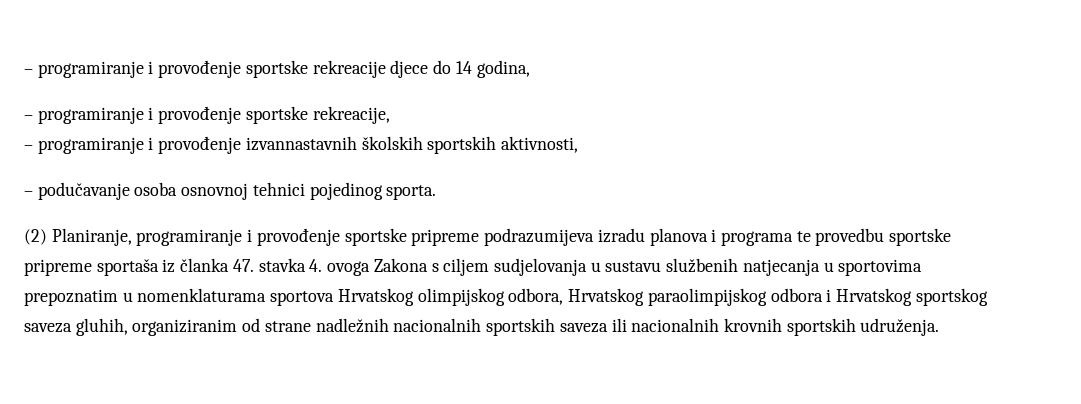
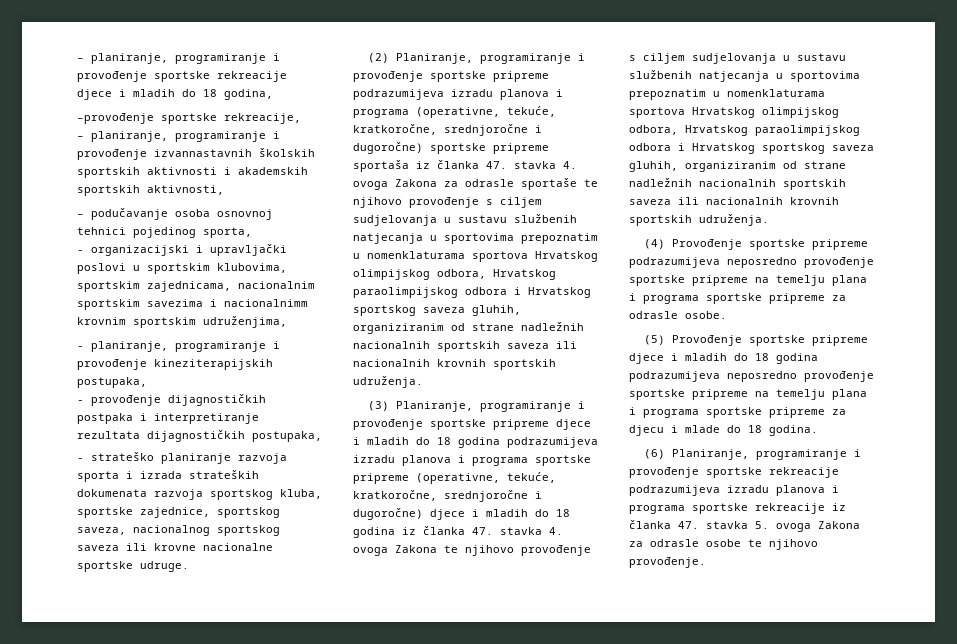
- – programiranje i provođenje sportske rekreacije djece do 14 godina,
- – programiranje i provođenje sportske rekreacije,
+ – planiranje, programiranje i provođenje sportske rekreacije djece i mladih do 18 godina,
+ –provođenje sportske rekreacije,
- – programiranje i provođenje izvannastavnih školskih sportskih aktivnosti,
+ – planiranje, programiranje i provođenje izvannastavnih školskih sportskih aktivnosti i akademskih sportskih aktivnosti,
- – podučavanje osoba osnovnoj tehnici pojedinog sporta.
+ – podučavanje osoba osnovnoj tehnici pojedinog sporta,
+ - organizacijski i upravljački poslovi u sportskim klubovima, sportskim zajednicama, nacionalnim sportskim savezima i nacionalnimm krovnim sportskim udruženjima,
+ - planiranje, programiranje i provođenje kineziterapijskih postupaka,
+ - provođenje dijagnostičkih postpaka i interpretiranje rezultata dijagnostičkih postupaka,
+ - strateško planiranje razvoja sporta i izrada strateških dokumenata razvoja sportskog kluba, sportske zajednice, sportskog saveza, nacionalnog sportskog saveza ili krovne nacionalne sportske udruge.
- (2) Planiranje, programiranje i provođenje sportske pripreme podrazumijeva izradu planova i programa te provedbu sportske pripreme sportaša iz članka 47. stavka 4. ovoga Zakona s ciljem sudjelovanja u sustavu službenih natjecanja u sportovima prepoznatim u nomenklaturama sportova Hrvatskog olimpijskog odbora, Hrvatskog paraolimpijskog odbora i Hrvatskog sportskog saveza gluhih, organiziranim od strane nadležnih nacionalnih sportskih saveza ili nacionalnih krovnih sportskih udruženja.
+ (2) Planiranje, programiranje i provođenje sportske pripreme podrazumijeva izradu planova i programa (operativne, tekuće, kratkoročne, srednjoročne i dugoročne) sportske pripreme sportaša iz članka 47. stavka 4. ovoga Zakona za odrasle sportaše te njihovo provođenje s ciljem sudjelovanja u sustavu službenih natjecanja u sportovima prepoznatim u nomenklaturama sportova Hrvatskog olimpijskog odbora, Hrvatskog paraolimpijskog odbora i Hrvatskog sportskog saveza gluhih, organiziranim od strane nadležnih nacionalnih sportskih saveza ili nacionalnih krovnih sportskih udruženja.
+ (3) Planiranje, programiranje i provođenje sportske pripreme djece i mladih do 18 godina podrazumijeva izradu planova i programa sportske pripreme (operativne, tekuće, kratkoročne, srednjoročne i dugoročne) djece i mladih do 18 godina iz članka 47. stavka 4. ovoga Zakona te njihovo provođenje s ciljem sudjelovanja u sustavu službenih natjecanja u sportovima prepoznatim u nomenklaturama sportova Hrvatskog olimpijskog odbora, Hrvatskog paraolimpijskog odbora i Hrvatskog sportskog saveza gluhih, organiziranim od strane nadležnih nacionalnih sportskih saveza ili nacionalnih krovnih sportskih udruženja.
+ (4) Provođenje sportske pripreme podrazumijeva neposredno provođenje sportske pripreme na temelju plana i programa sportske pripreme za odrasle osobe.
+ (5) Provođenje sportske pripreme djece i mladih do 18 godina podrazumijeva neposredno provođenje sportske pripreme na temelju plana i programa sportske pripreme za djecu i mlade do 18 godina.
+ (6) Planiranje, programiranje i provođenje sportske rekreacije podrazumijeva izradu planova i programa sportske rekreacije iz članka 47. stavka 5. ovoga Zakona za odrasle osobe te njihovo provođenje.

